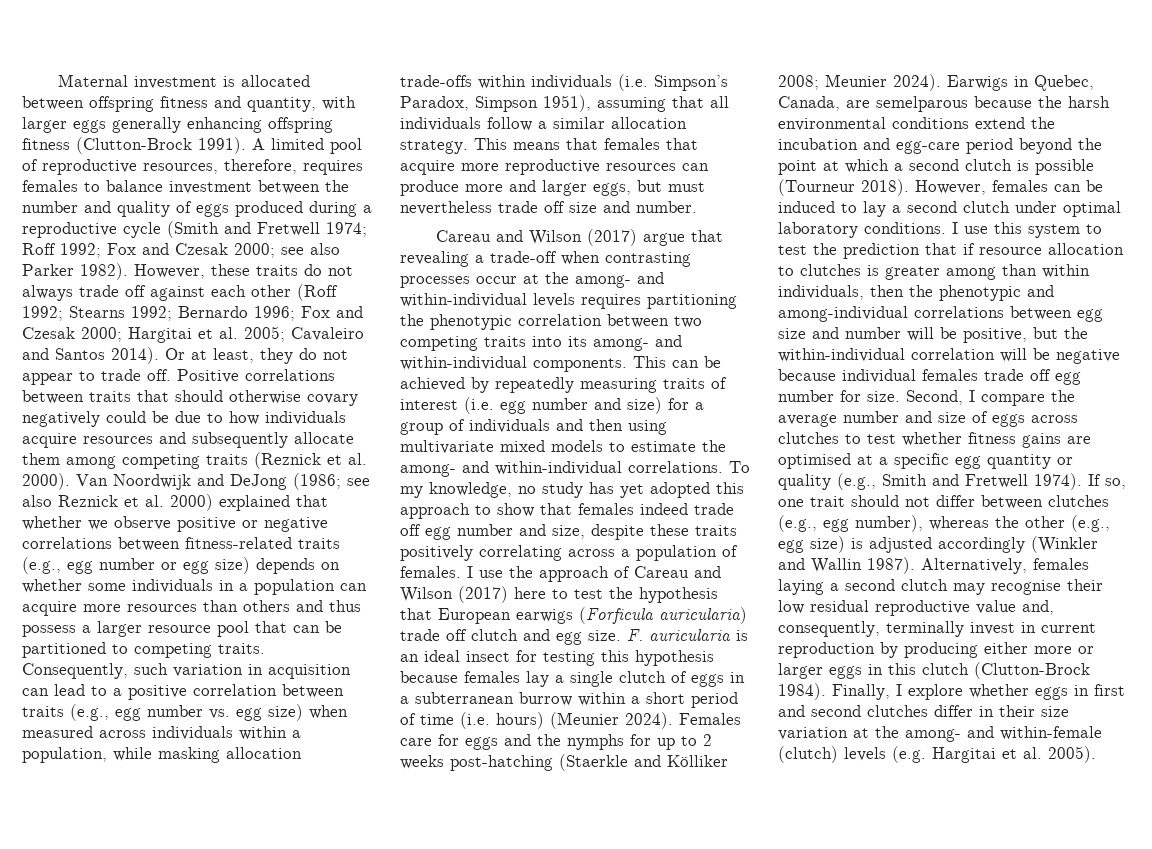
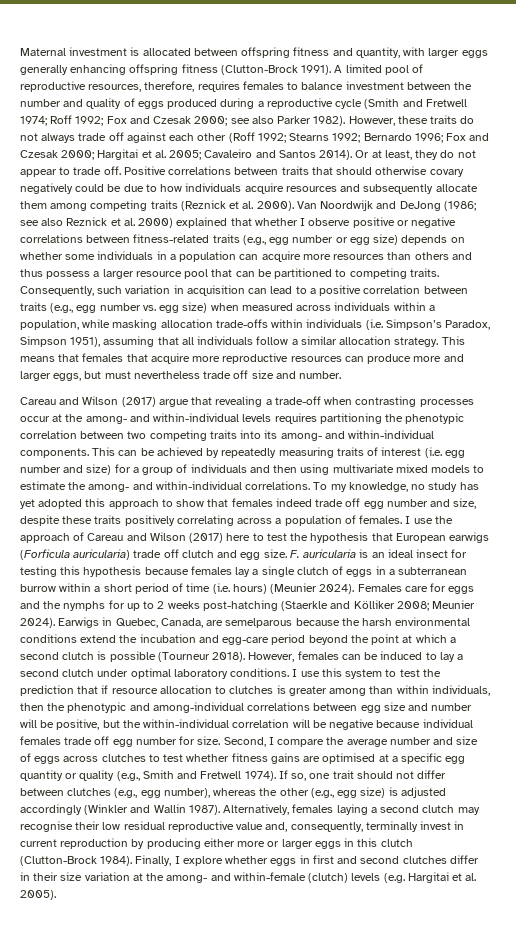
- Van Noordwijk and DeJong (1986; see also Reznick et al. 2000) explained that whether we observe positive or negative correlations between fitness-related traits (e.g., egg number or egg size) depends on whether some individuals in a population can acquire more resources than others and thus possess a larger resource pool that can be partitioned to competing traits.
+ Van Noordwijk and DeJong (1986; see also Reznick et al. 2000) explained that whether I observe positive or negative correlations between fitness-related traits (e.g., egg number or egg size) depends on whether some individuals in a population can acquire more resources than others and thus possess a larger resource pool that can be partitioned to competing traits.

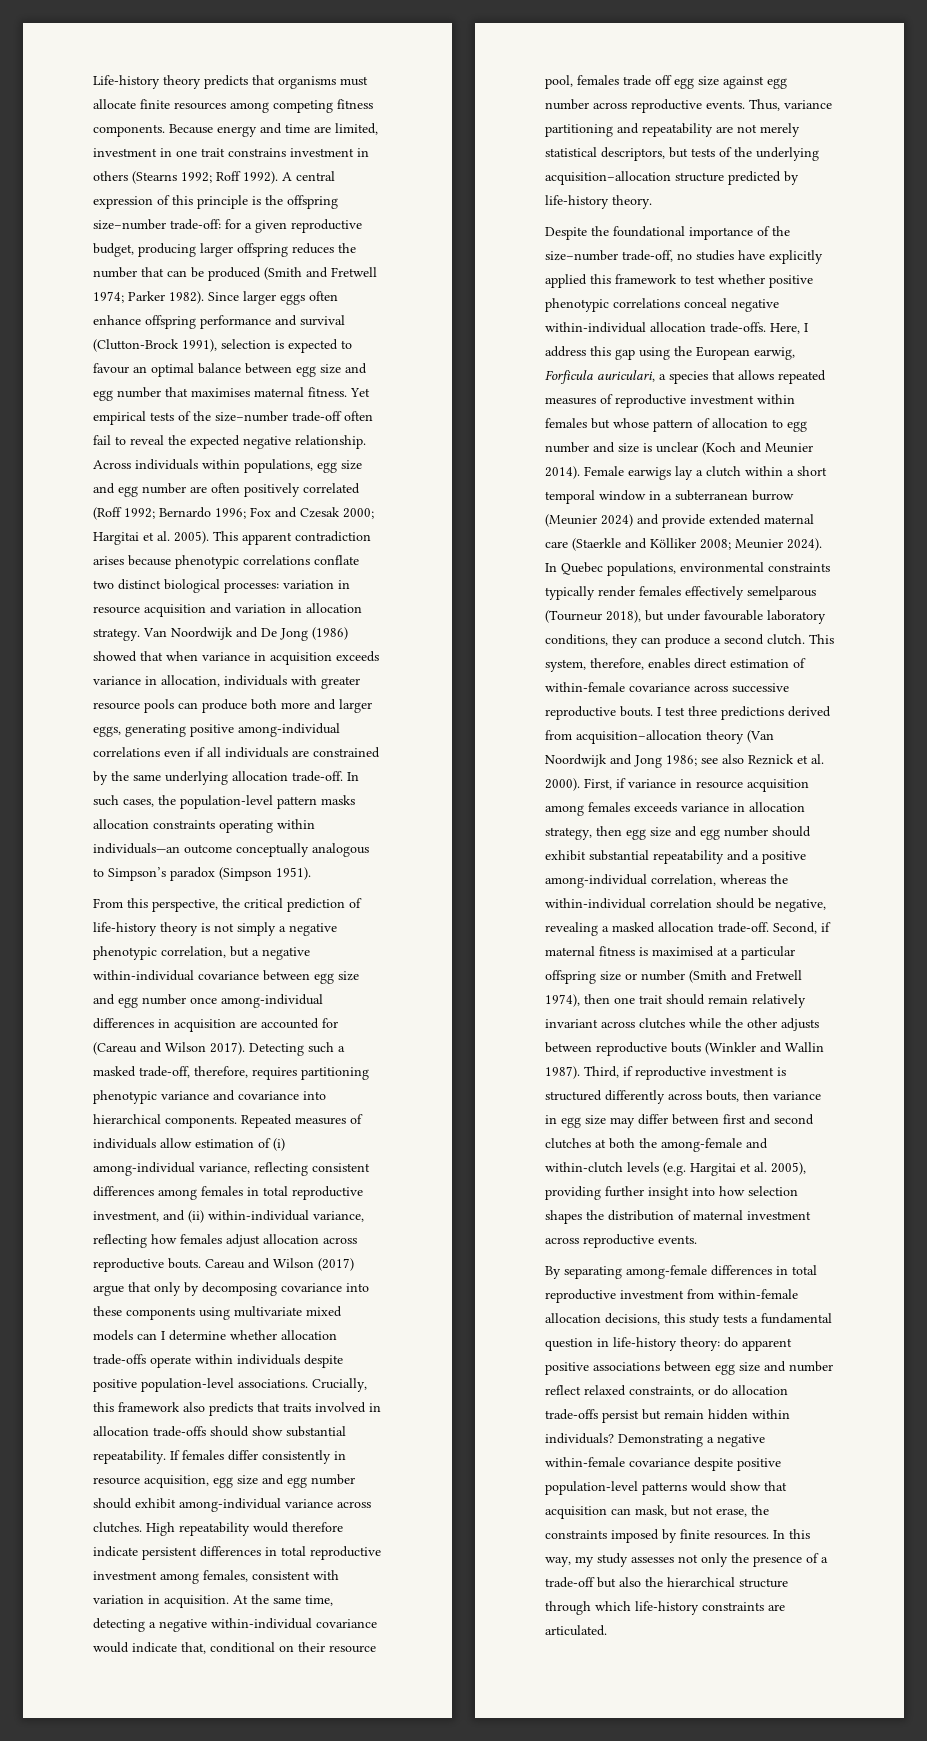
- Maternal investment is allocated between offspring fitness and quantity, with larger eggs generally enhancing offspring fitness (Clutton-Brock 1991). A limited pool of reproductive resources, therefore, requires females to balance investment between the number and quality of eggs produced during a reproductive cycle (Smith and Fretwell 1974; Roff 1992; Fox and Czesak 2000; see also Parker 1982). However, these traits do not always trade off against each other (Roff 1992; Stearns 1992; Bernardo 1996; Fox and Czesak 2000; Hargitai et al. 2005; Cavaleiro and Santos 2014). Or at least, they do not appear to trade off. Positive correlations between traits that should otherwise covary negatively could be due to how individuals acquire resources and subsequently allocate them among competing traits (Reznick et al. 2000). Van Noordwijk and DeJong (1986; see also Reznick et al. 2000) explained that whether I observe positive or negative correlations between fitness-related traits (e.g., egg number or egg size) depends on whether some individuals in a population can acquire more resources than others and thus possess a larger resource pool that can be partitioned to competing traits. Consequently, such variation in acquisition can lead to a positive correlation between traits (e.g., egg number vs. egg size) when measured across individuals within a population, while masking allocation trade-offs within individuals (i.e. Simpson’s Paradox, Simpson 1951), assuming that all individuals follow a similar allocation strategy. This means that females that acquire more reproductive resources can produce more and larger eggs, but must nevertheless trade off size and number.
- Careau and Wilson (2017) argue that revealing a trade-off when contrasting processes occur at the among- and within-individual levels requires partitioning the phenotypic correlation between two competing traits into its among- and within-individual components. This can be achieved by repeatedly measuring traits of interest (i.e. egg number and size) for a group of individuals and then using multivariate mixed models to estimate the among- and within-individual correlations. To my knowledge, no study has yet adopted this approach to show that females indeed trade off egg number and size, despite these traits positively correlating across a population of females. I use the approach of Careau and Wilson (2017) here to test the hypothesis that European earwigs (Forficula auricularia) trade off clutch and egg size. F. auricularia is an ideal insect for testing this hypothesis because females lay a single clutch of eggs in a subterranean burrow within a short period of time (i.e. hours) (Meunier 2024). Females care for eggs and the nymphs for up to 2 weeks post-hatching (Staerkle and Kölliker 2008; Meunier 2024).
+ Life-history theory predicts that organisms must allocate finite resources among competing fitness components. Because energy and time are limited, investment in one trait constrains investment in others (Stearns 1992; Roff 1992). A central expression of this principle is the offspring size–number trade-off: for a given reproductive budget, producing larger offspring reduces the number that can be produced (Smith and Fretwell 1974; Parker 1982). Since larger eggs often enhance offspring performance and survival (Clutton-Brock 1991), selection is expected to favour an optimal balance between egg size and egg number that maximises maternal fitness. Yet empirical tests of the size–number trade-off often fail to reveal the expected negative relationship. Across individuals within populations, egg size and egg number are often positively correlated (Roff 1992; Bernardo 1996; Fox and Czesak 2000; Hargitai et al. 2005). This apparent contradiction arises because phenotypic correlations conflate two distinct biological processes: variation in resource acquisition and variation in allocation strategy. Van Noordwijk and De Jong (1986) showed that when variance in acquisition exceeds variance in allocation, individuals with greater resource pools can produce both more and larger eggs, generating positive among-individual correlations even if all individuals are constrained by the same underlying allocation trade-off. In such cases, the population-level pattern masks allocation constraints operating within individuals—an outcome conceptually analogous to Simpson’s paradox (Simpson 1951).
+ From this perspective, the critical prediction of life-history theory is not simply a negative phenotypic correlation, but a negative within-individual covariance between egg size and egg number once among-individual differences in acquisition are accounted for (Careau and Wilson 2017). Detecting such a masked trade-off, therefore, requires partitioning phenotypic variance and covariance into hierarchical components. Repeated measures of individuals allow estimation of (i) among-individual variance, reflecting consistent differences among females in total reproductive investment, and (ii) within-individual variance, reflecting how females adjust allocation across reproductive bouts. Careau and Wilson (2017) argue that only by decomposing covariance into these components using multivariate mixed models can I determine whether allocation trade-offs operate within individuals despite positive population-level associations. Crucially, this framework also predicts that traits involved in allocation trade-offs should show substantial repeatability. If females differ consistently in resource acquisition, egg size and egg number should exhibit among-individual variance across clutches. High repeatability would therefore indicate persistent differences in total reproductive investment among females, consistent with variation in acquisition. At the same time, detecting a negative within-individual covariance would indicate that, conditional on their resource pool, females trade off egg size against egg number across reproductive events. Thus, variance partitioning and repeatability are not merely statistical descriptors, but tests of the underlying acquisition–allocation structure predicted by life-history theory.
+ Despite the foundational importance of the size–number trade-off, no studies have explicitly applied this framework to test whether positive phenotypic correlations conceal negative within-individual allocation trade-offs. Here, I address this gap using the European earwig, Forficula auriculari, a species that allows repeated measures of reproductive investment within females but whose pattern of allocation to egg number and size is unclear (Koch and Meunier 2014). Female earwigs lay a clutch within a short temporal window in a subterranean burrow (Meunier 2024) and provide extended maternal care (Staerkle and Kölliker 2008; Meunier 2024).
- Earwigs in Quebec, Canada, are semelparous because the harsh environmental conditions extend the incubation and egg-care period beyond the point at which a second clutch is possible (Tourneur 2018). However, females can be induced to lay a second clutch under optimal laboratory conditions. I use this system to test the prediction that if resource allocation to clutches is greater among than within individuals, then the phenotypic and among-individual correlations between egg size and number will be positive, but the within-individual correlation will be negative because individual females trade off egg number for size. Second, I compare the average number and size of eggs across clutches to test whether fitness gains are optimised at a specific egg quantity or quality (e.g., Smith and Fretwell 1974). If so, one trait should not differ between clutches (e.g., egg number), whereas the other (e.g., egg size) is adjusted accordingly (Winkler and Wallin 1987). Alternatively, females laying a second clutch may recognise their low residual reproductive value and, consequently, terminally invest in current reproduction by producing either more or larger eggs in this clutch (Clutton-Brock 1984). Finally, I explore whether eggs in first and second clutches differ in their size variation at the among- and within-female (clutch) levels (e.g. Hargitai et al. 2005).
+ In Quebec populations, environmental constraints typically render females effectively semelparous (Tourneur 2018), but under favourable laboratory conditions, they can produce a second clutch. This system, therefore, enables direct estimation of within-female covariance across successive reproductive bouts. I test three predictions derived from acquisition–allocation theory (Van Noordwijk and Jong 1986; see also Reznick et al. 2000). First, if variance in resource acquisition among females exceeds variance in allocation strategy, then egg size and egg number should exhibit substantial repeatability and a positive among-individual correlation, whereas the within-individual correlation should be negative, revealing a masked allocation trade-off. Second, if maternal fitness is maximised at a particular offspring size or number (Smith and Fretwell 1974), then one trait should remain relatively invariant across clutches while the other adjusts between reproductive bouts (Winkler and Wallin 1987). Third, if reproductive investment is structured differently across bouts, then variance in egg size may differ between first and second clutches at both the among-female and within-clutch levels (e.g. Hargitai et al. 2005), providing further insight into how selection shapes the distribution of maternal investment across reproductive events.
+ By separating among-female differences in total reproductive investment from within-female allocation decisions, this study tests a fundamental question in life-history theory: do apparent positive associations between egg size and number reflect relaxed constraints, or do allocation trade-offs persist but remain hidden within individuals? Demonstrating a negative within-female covariance despite positive population-level patterns would show that acquisition can mask, but not erase, the constraints imposed by finite resources. In this way, my study assesses not only the presence of a trade-off but also the hierarchical structure through which life-history constraints are articulated.

